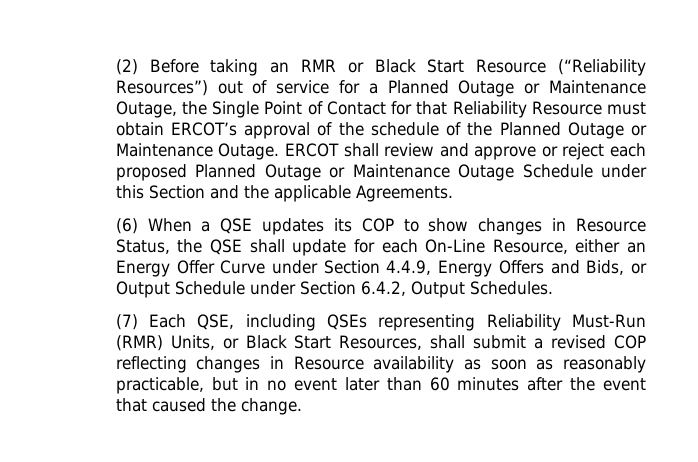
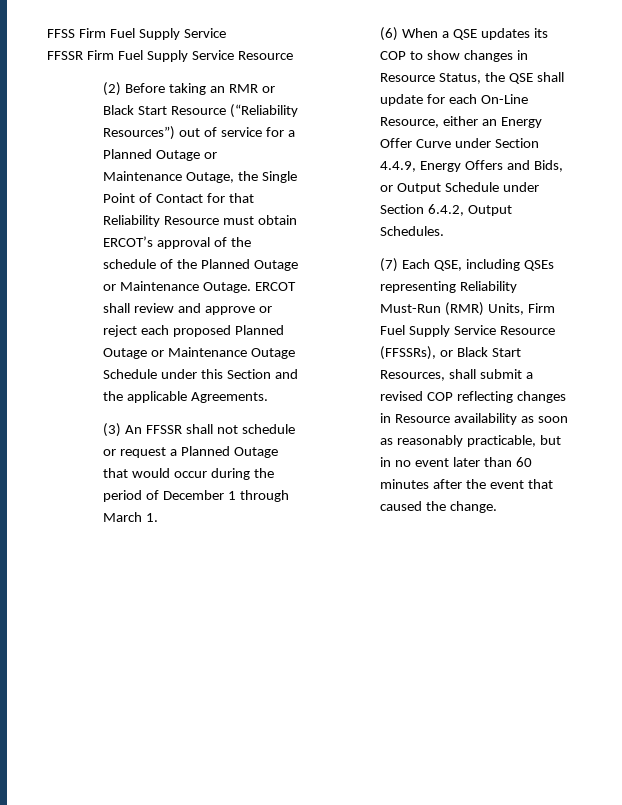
+ FFSS Firm Fuel Supply Service
+ FFSSR Firm Fuel Supply Service Resource
+ (3) An FFSSR shall not schedule or request a Planned Outage that would occur during the period of December 1 through March 1.
- (7) Each QSE, including QSEs representing Reliability Must-Run (RMR) Units, or Black Start Resources, shall submit a revised COP reflecting changes in Resource availability as soon as reasonably practicable, but in no event later than 60 minutes after the event that caused the change.
+ (7) Each QSE, including QSEs representing Reliability Must-Run (RMR) Units, Firm Fuel Supply Service Resource (FFSSRs), or Black Start Resources, shall submit a revised COP reflecting changes in Resource availability as soon as reasonably practicable, but in no event later than 60 minutes after the event that caused the change.

